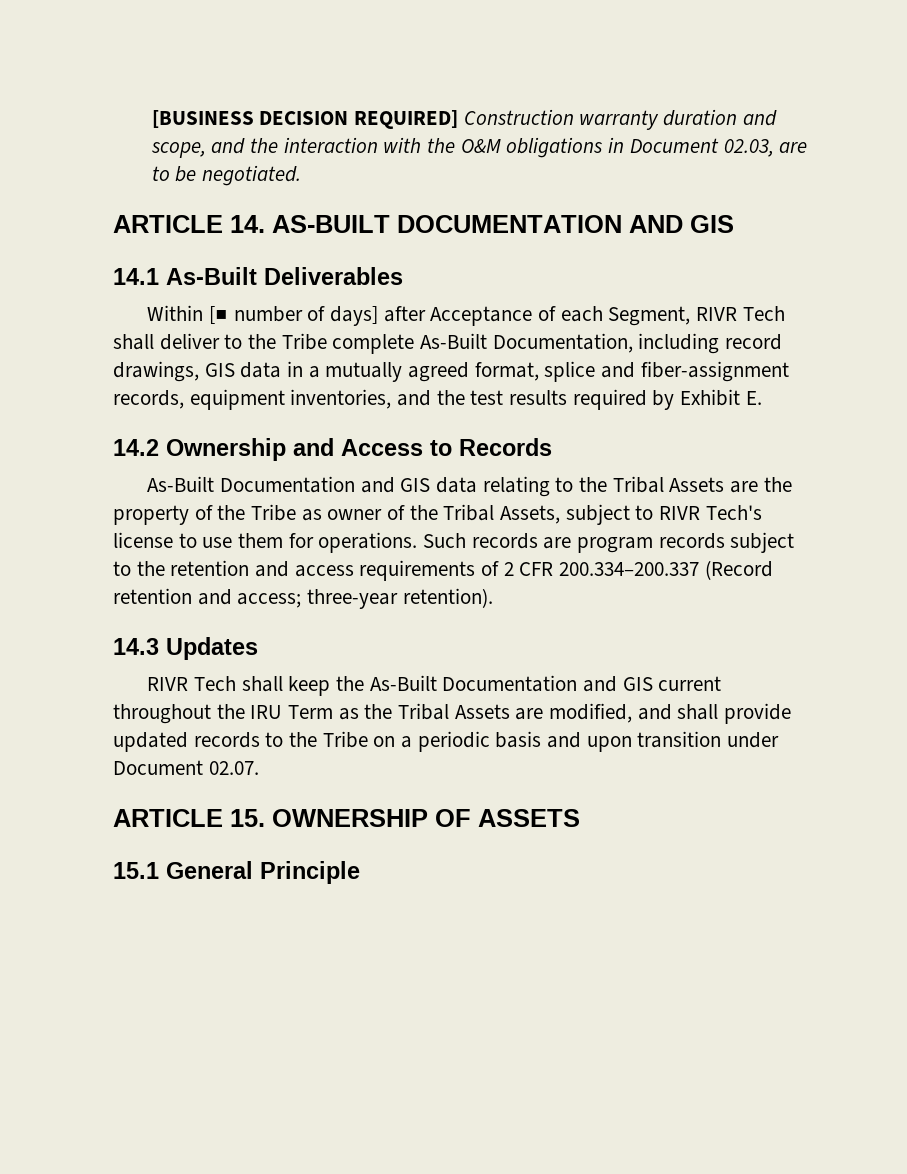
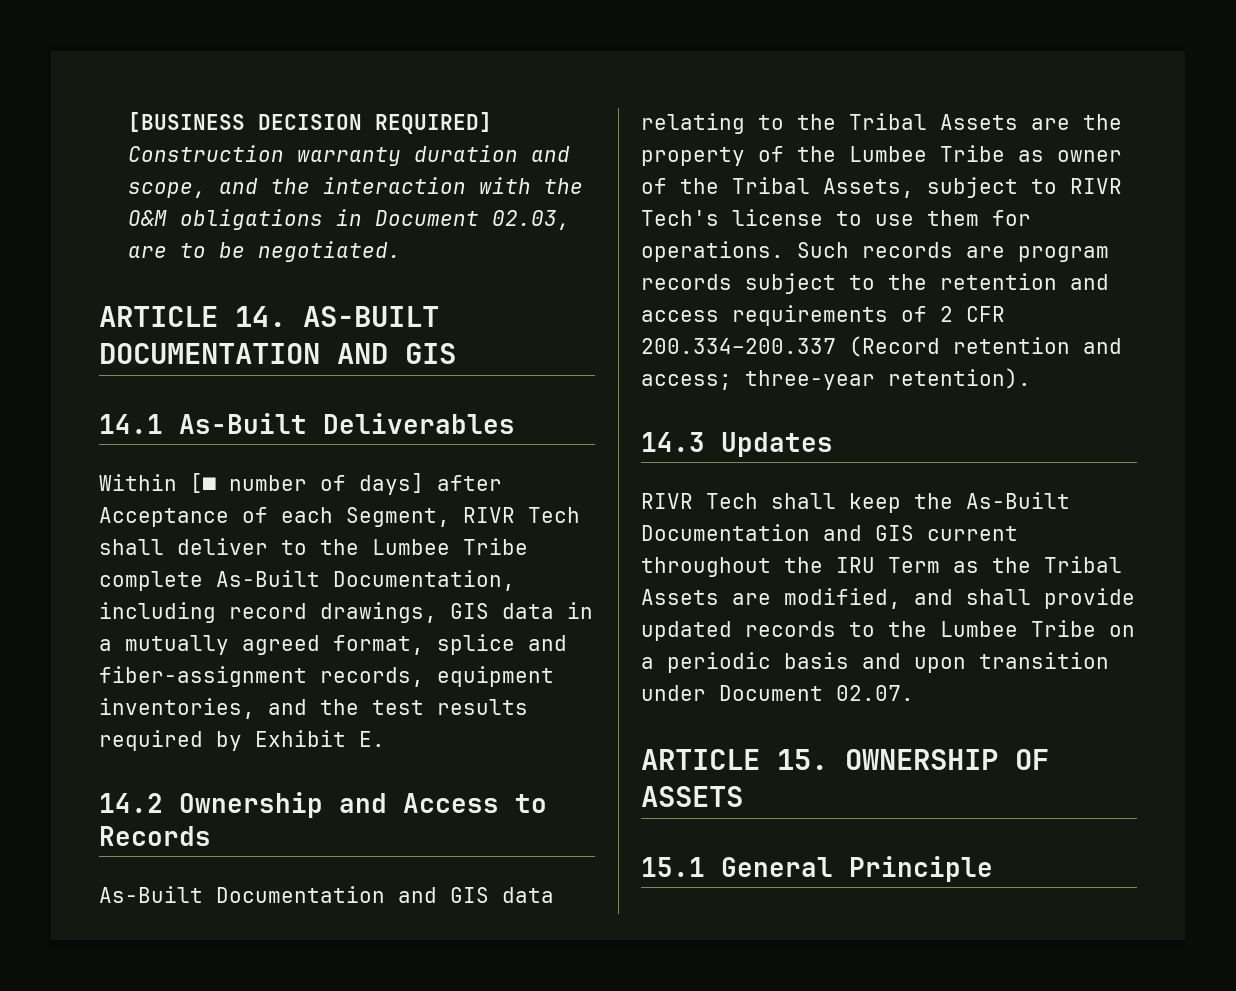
- Within [■ number of days] after Acceptance of each Segment, RIVR Tech shall deliver to the Tribe complete As-Built Documentation, including record drawings, GIS data in a mutually agreed format, splice and fiber-assignment records, equipment inventories, and the test results required by Exhibit E.
+ Within [■ number of days] after Acceptance of each Segment, RIVR Tech shall deliver to the Lumbee Tribe complete As-Built Documentation, including record drawings, GIS data in a mutually agreed format, splice and fiber-assignment records, equipment inventories, and the test results required by Exhibit E.
- As-Built Documentation and GIS data relating to the Tribal Assets are the property of the Tribe as owner of the Tribal Assets, subject to RIVR Tech's license to use them for operations.
+ As-Built Documentation and GIS data relating to the Tribal Assets are the property of the Lumbee Tribe as owner of the Tribal Assets, subject to RIVR Tech's license to use them for operations.
- RIVR Tech shall keep the As-Built Documentation and GIS current throughout the IRU Term as the Tribal Assets are modified, and shall provide updated records to the Tribe on a periodic basis and upon transition under Document 02.07.
+ RIVR Tech shall keep the As-Built Documentation and GIS current throughout the IRU Term as the Tribal Assets are modified, and shall provide updated records to the Lumbee Tribe on a periodic basis and upon transition under Document 02.07.

